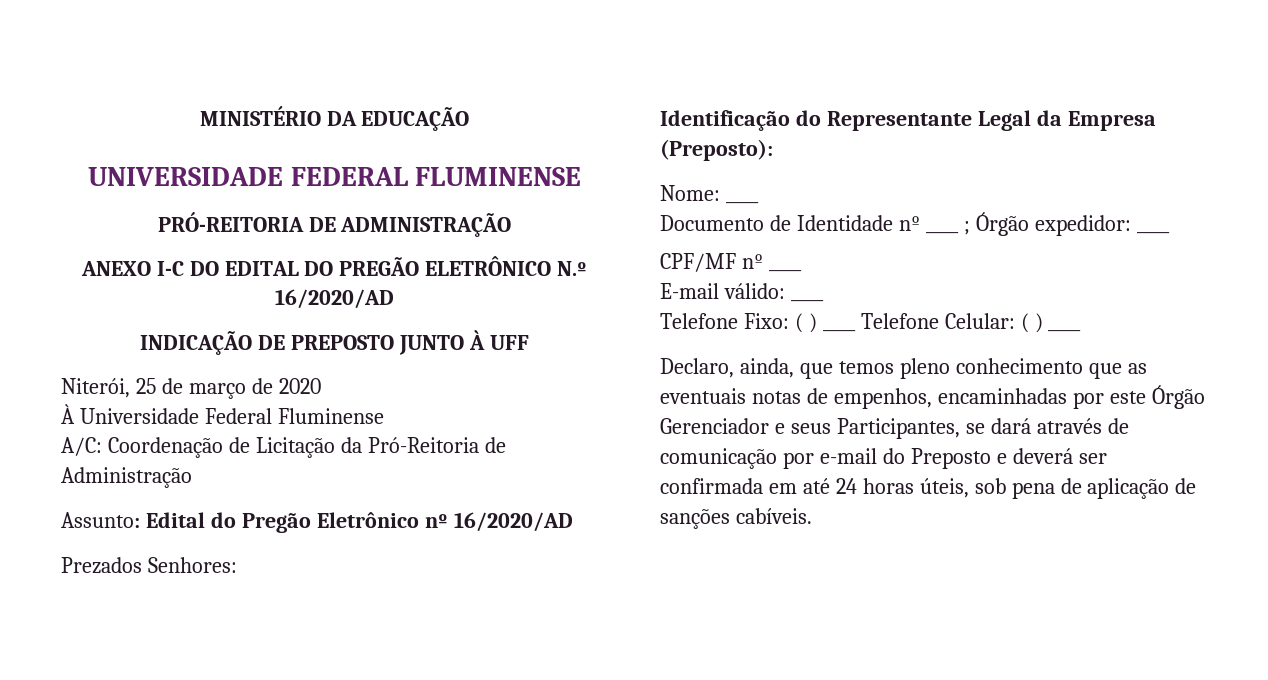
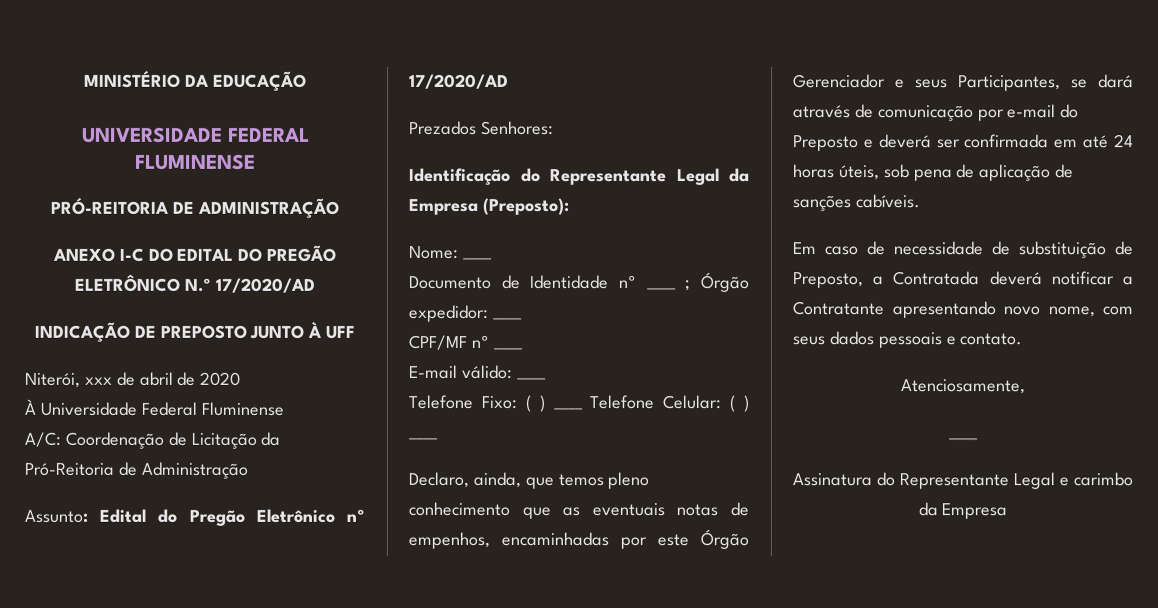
- ANEXO I-C DO EDITAL DO PREGÃO ELETRÔNICO N.º 16/2020/AD
+ ANEXO I-C DO EDITAL DO PREGÃO ELETRÔNICO N.º 17/2020/AD
- Niterói, 25 de março de 2020
+ Niterói, xxx de abril de 2020
- Assunto: Edital do Pregão Eletrônico nº 16/2020/AD
+ Assunto: Edital do Pregão Eletrônico nº 17/2020/AD
+ Em caso de necessidade de substituição de Preposto, a Contratada deverá notificar a Contratante apresentando novo nome, com seus dados pessoais e contato.
+ Atenciosamente,
+ ____
+ Assinatura do Representante Legal e carimbo da Empresa

